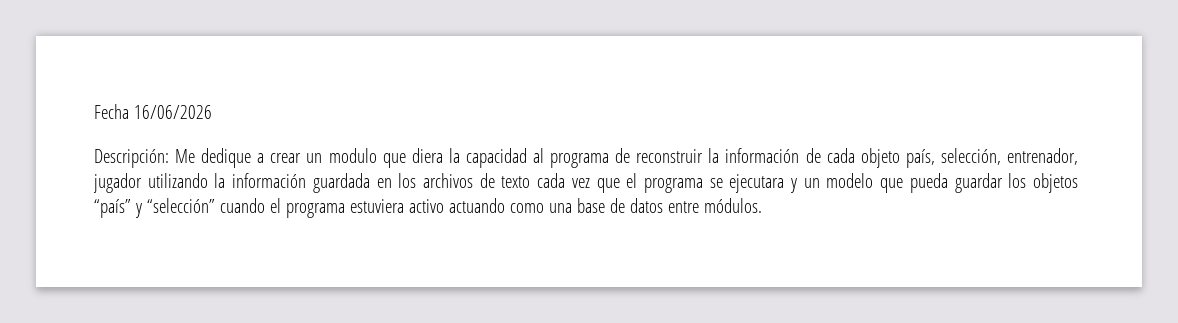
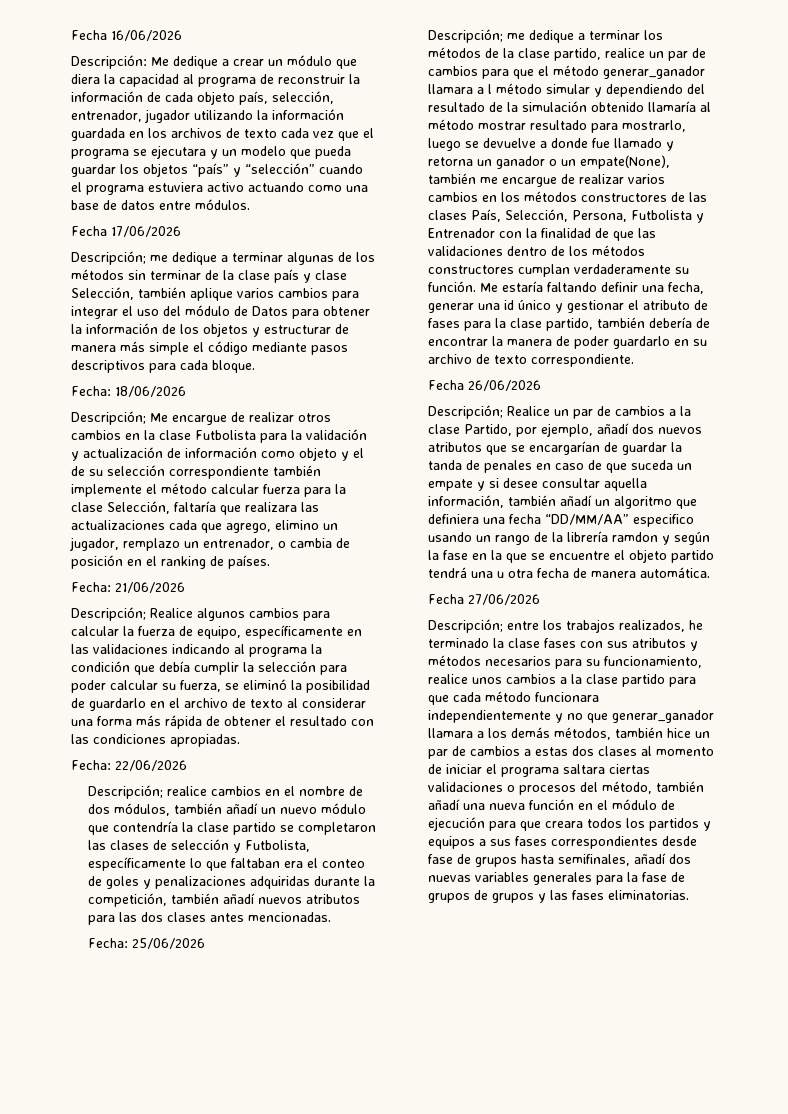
- Me dedique a crear un modulo que diera la capacidad al programa de reconstruir la información de cada objeto país, selección, entrenador, jugador utilizando la información guardada en los archivos de texto cada vez que el programa se ejecutara y un modelo que pueda guardar los objetos “país” y “selección” cuando el programa estuviera activo actuando como una base de datos entre módulos.
+ Me dedique a crear un módulo que diera la capacidad al programa de reconstruir la información de cada objeto país, selección, entrenador, jugador utilizando la información guardada en los archivos de texto cada vez que el programa se ejecutara y un modelo que pueda guardar los objetos “país” y “selección” cuando el programa estuviera activo actuando como una base de datos entre módulos.
+ Fecha 17/06/2026
+ Descripción; me dedique a terminar algunas de los métodos sin terminar de la clase país y clase Selección, también aplique varios cambios para integrar el uso del módulo de Datos para obtener la información de los objetos y estructurar de manera más simple el código mediante pasos descriptivos para cada bloque.
+ Fecha: 18/06/2026
+ Descripción; Me encargue de realizar otros cambios en la clase Futbolista para la validación y actualización de información como objeto y el de su selección correspondiente también implemente el método calcular fuerza para la clase Selección, faltaría que realizara las actualizaciones cada que agrego, elimino un jugador, remplazo un entrenador, o cambia de posición en el ranking de países.
+ Fecha: 21/06/2026
+ Descripción; Realice algunos cambios para calcular la fuerza de equipo, específicamente en las validaciones indicando al programa la condición que debía cumplir la selección para poder calcular su fuerza, se eliminó la posibilidad de guardarlo en el archivo de texto al considerar una forma más rápida de obtener el resultado con las condiciones apropiadas.
+ Fecha: 22/06/2026
+ Descripción; realice cambios en el nombre de dos módulos, también añadí un nuevo módulo que contendría la clase partido se completaron las clases de selección y Futbolista, específicamente lo que faltaban era el conteo de goles y penalizaciones adquiridas durante la competición, también añadí nuevos atributos para las dos clases antes mencionadas.
+ Fecha: 25/06/2026
+ Descripción; me dedique a terminar los métodos de la clase partido, realice un par de cambios para que el método generar_ganador llamara a l método simular y dependiendo del resultado de la simulación obtenido llamaría al método mostrar resultado para mostrarlo, luego se devuelve a donde fue llamado y retorna un ganador o un empate(None), también me encargue de realizar varios cambios en los métodos constructores de las clases País, Selección, Persona, Futbolista y Entrenador con la finalidad de que las validaciones dentro de los métodos constructores cumplan verdaderamente su función. Me estaría faltando definir una fecha, generar una id único y gestionar el atributo de fases para la clase partido, también debería de encontrar la manera de poder guardarlo en su archivo de texto correspondiente.
+ Fecha 26/06/2026
+ Descripción; Realice un par de cambios a la clase Partido, por ejemplo, añadí dos nuevos atributos que se encargarían de guardar la tanda de penales en caso de que suceda un empate y si desee consultar aquella información, también añadí un algoritmo que definiera una fecha “DD/MM/AA” especifico usando un rango de la librería ramdon y según la fase en la que se encuentre el objeto partido tendrá una u otra fecha de manera automática.
+ Fecha 27/06/2026
+ Descripción; entre los trabajos realizados, he terminado la clase fases con sus atributos y métodos necesarios para su funcionamiento, realice unos cambios a la clase partido para que cada método funcionara independientemente y no que generar_ganador llamara a los demás métodos, también hice un par de cambios a estas dos clases al momento de iniciar el programa saltara ciertas validaciones o procesos del método, también añadí una nueva función en el módulo de ejecución para que creara todos los partidos y equipos a sus fases correspondientes desde fase de grupos hasta semifinales, añadí dos nuevas variables generales para la fase de grupos de grupos y las fases eliminatorias.

